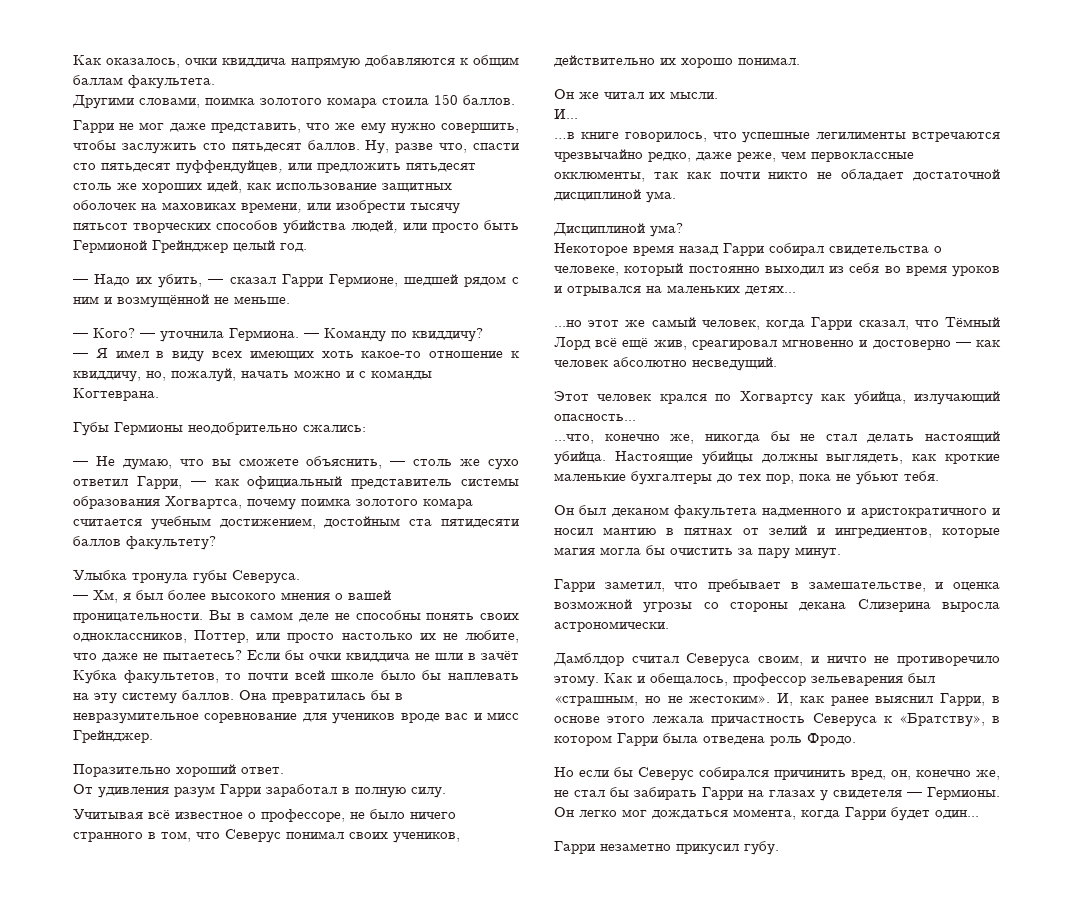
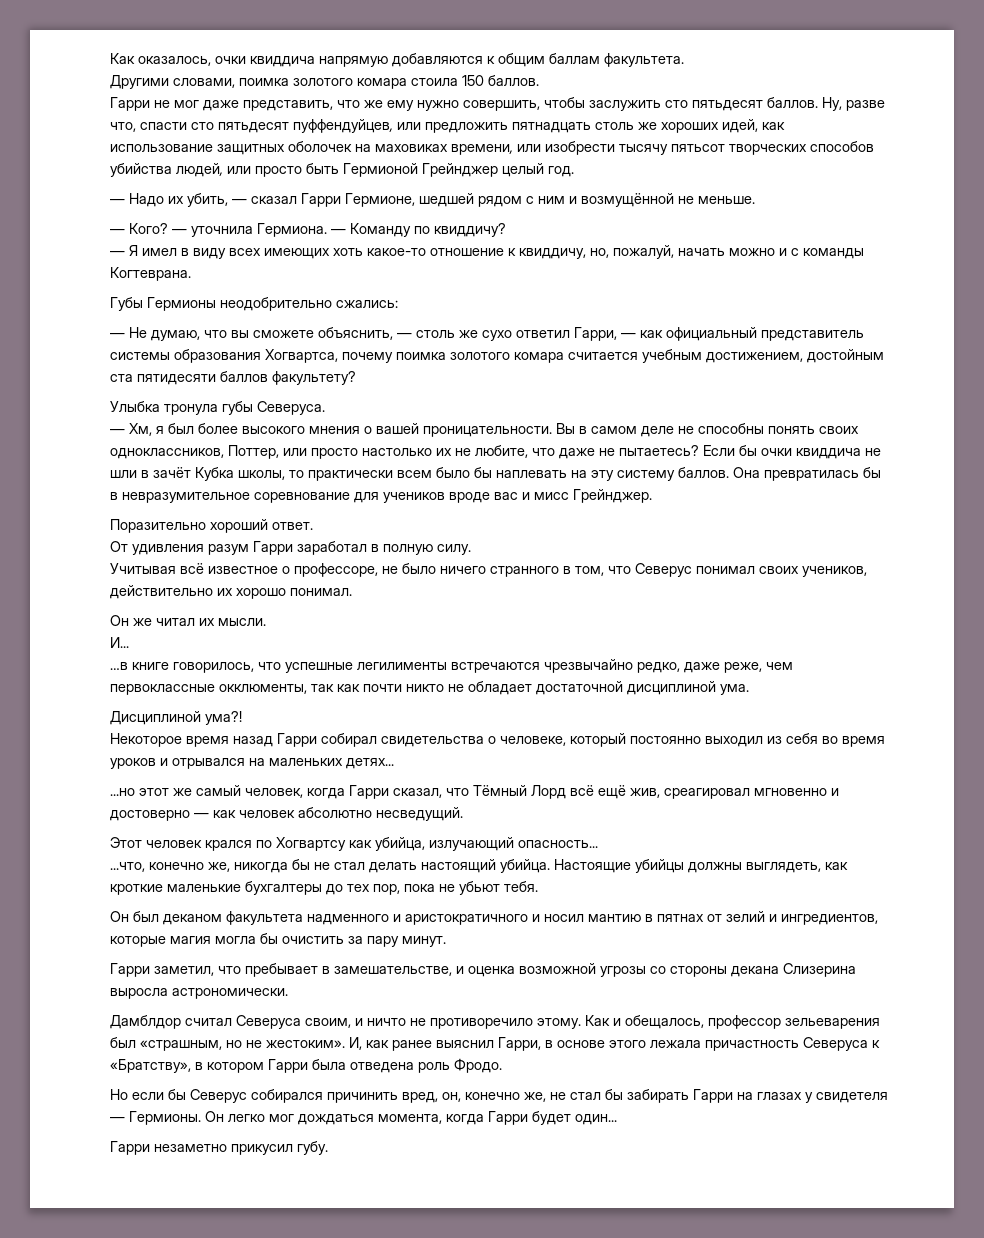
- Ну, разве что, спасти сто пятьдесят пуффендуйцев, или предложить пятьдесят столь же хороших идей, как использование защитных оболочек на маховиках времени, или изобрести тысячу пятьсот творческих способов убийства людей, или просто быть Гермионой Грейнджер целый год.
+ Ну, разве что, спасти сто пятьдесят пуффендуйцев, или предложить пятнадцать столь же хороших идей, как использование защитных оболочек на маховиках времени, или изобрести тысячу пятьсот творческих способов убийства людей, или просто быть Гермионой Грейнджер целый год.
- Если бы очки квиддича не шли в зачёт Кубка факультетов, то почти всей школе было бы наплевать на эту систему баллов.
+ Если бы очки квиддича не шли в зачёт Кубка школы, то практически всем было бы наплевать на эту систему баллов.
- Дисциплиной ума?
+ Дисциплиной ума?!

